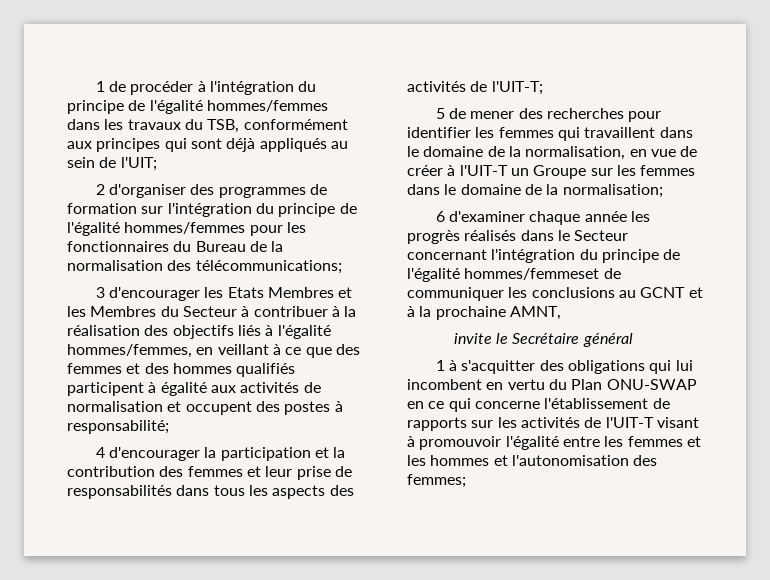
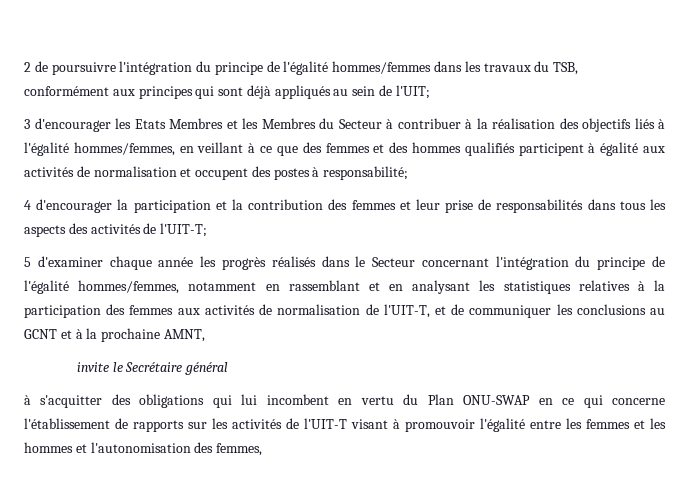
- 1 de procéder à l'intégration du principe de l'égalité hommes/femmes dans les travaux du TSB, conformément aux principes qui sont déjà appliqués au sein de l'UIT;
+ 2 de poursuivre l'intégration du principe de l'égalité hommes/femmes dans les travaux du TSB, conformément aux principes qui sont déjà appliqués au sein de l'UIT;
- 2 d'organiser des programmes de formation sur l'intégration du principe de l'égalité hommes/femmes pour les fonctionnaires du Bureau de la normalisation des télécommunications;
- 5 de mener des recherches pour identifier les femmes qui travaillent dans le domaine de la normalisation, en vue de créer à l'UIT-T un Groupe sur les femmes dans le domaine de la normalisation;
- 6 d'examiner chaque année les progrès réalisés dans le Secteur concernant l'intégration du principe de l'égalité hommes/femmeset de communiquer les conclusions au GCNT et à la prochaine AMNT,
+ 5 d'examiner chaque année les progrès réalisés dans le Secteur concernant l'intégration du principe de l'égalité hommes/femmes, notamment en rassemblant et en analysant les statistiques relatives à la participation des femmes aux activités de normalisation de l'UIT-T, et de communiquer les conclusions au GCNT et à la prochaine AMNT,
- 1 à s'acquitter des obligations qui lui incombent en vertu du Plan ONU-SWAP en ce qui concerne l'établissement de rapports sur les activités de l'UIT-T visant à promouvoir l'égalité entre les femmes et les hommes et l'autonomisation des femmes;
+ à s'acquitter des obligations qui lui incombent en vertu du Plan ONU-SWAP en ce qui concerne l'établissement de rapports sur les activités de l'UIT-T visant à promouvoir l'égalité entre les femmes et les hommes et l'autonomisation des femmes,

